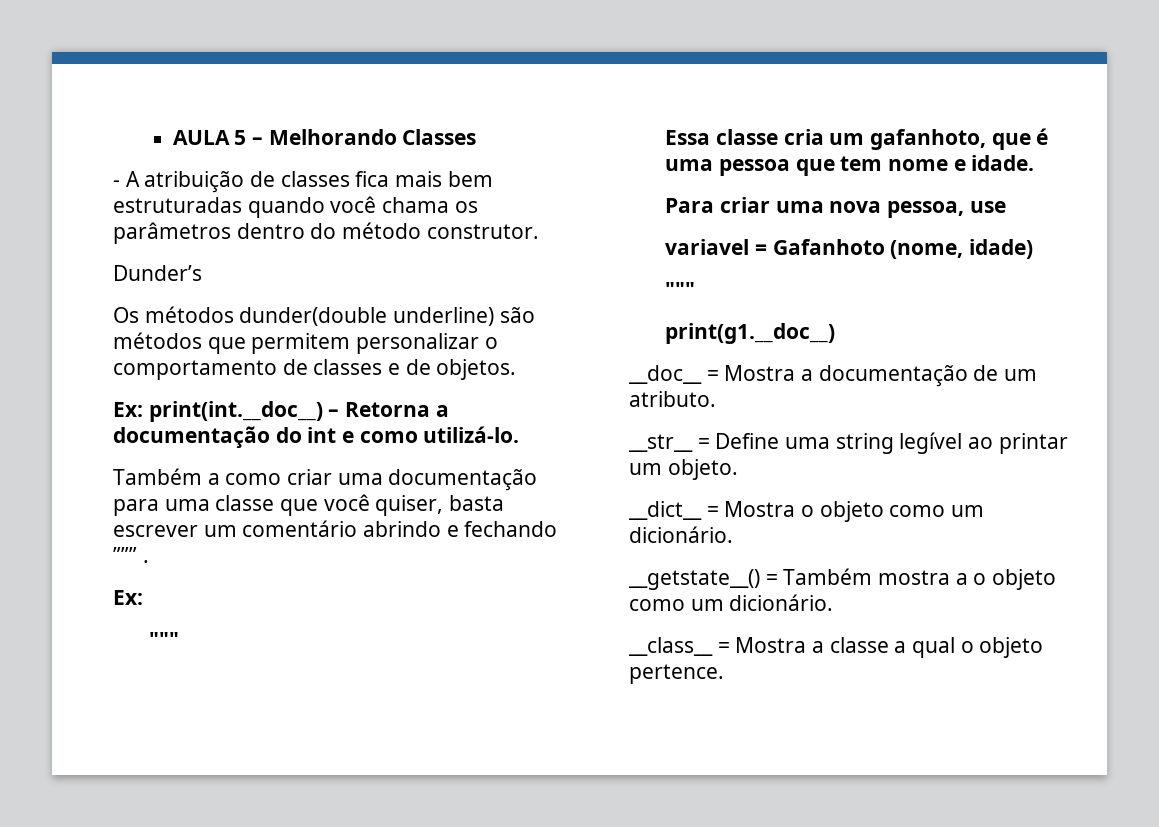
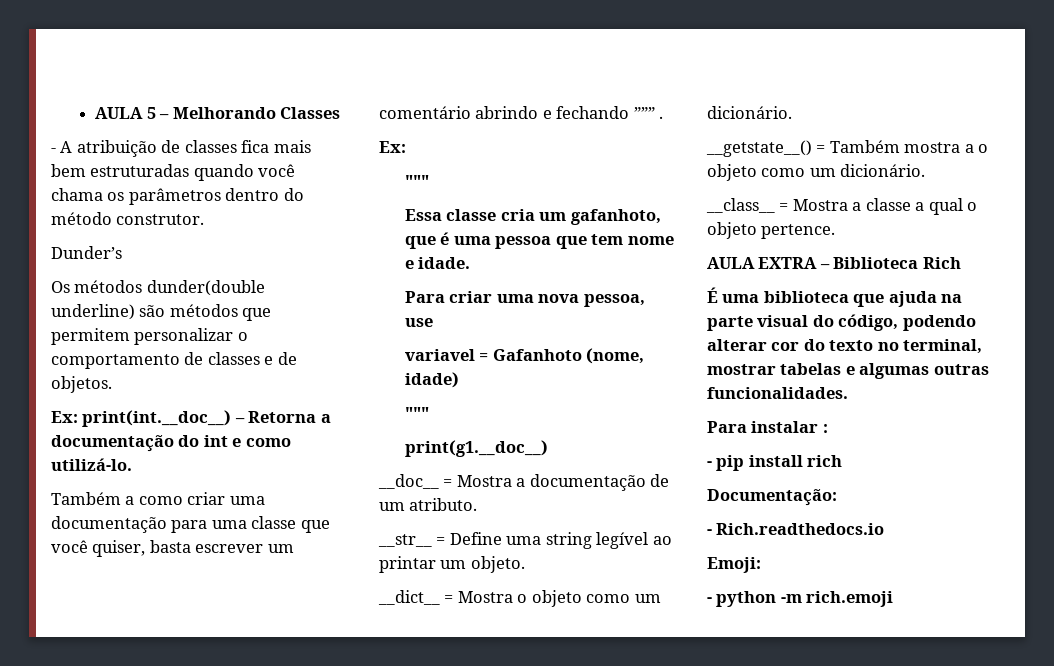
+ AULA EXTRA – Biblioteca Rich
+ É uma biblioteca que ajuda na parte visual do código, podendo alterar cor do texto no terminal, mostrar tabelas e algumas outras funcionalidades.
+ Para instalar :
+ - pip install rich
+ Documentação:
+ - Rich.readthedocs.io
+ Emoji:
+ - python -m rich.emoji

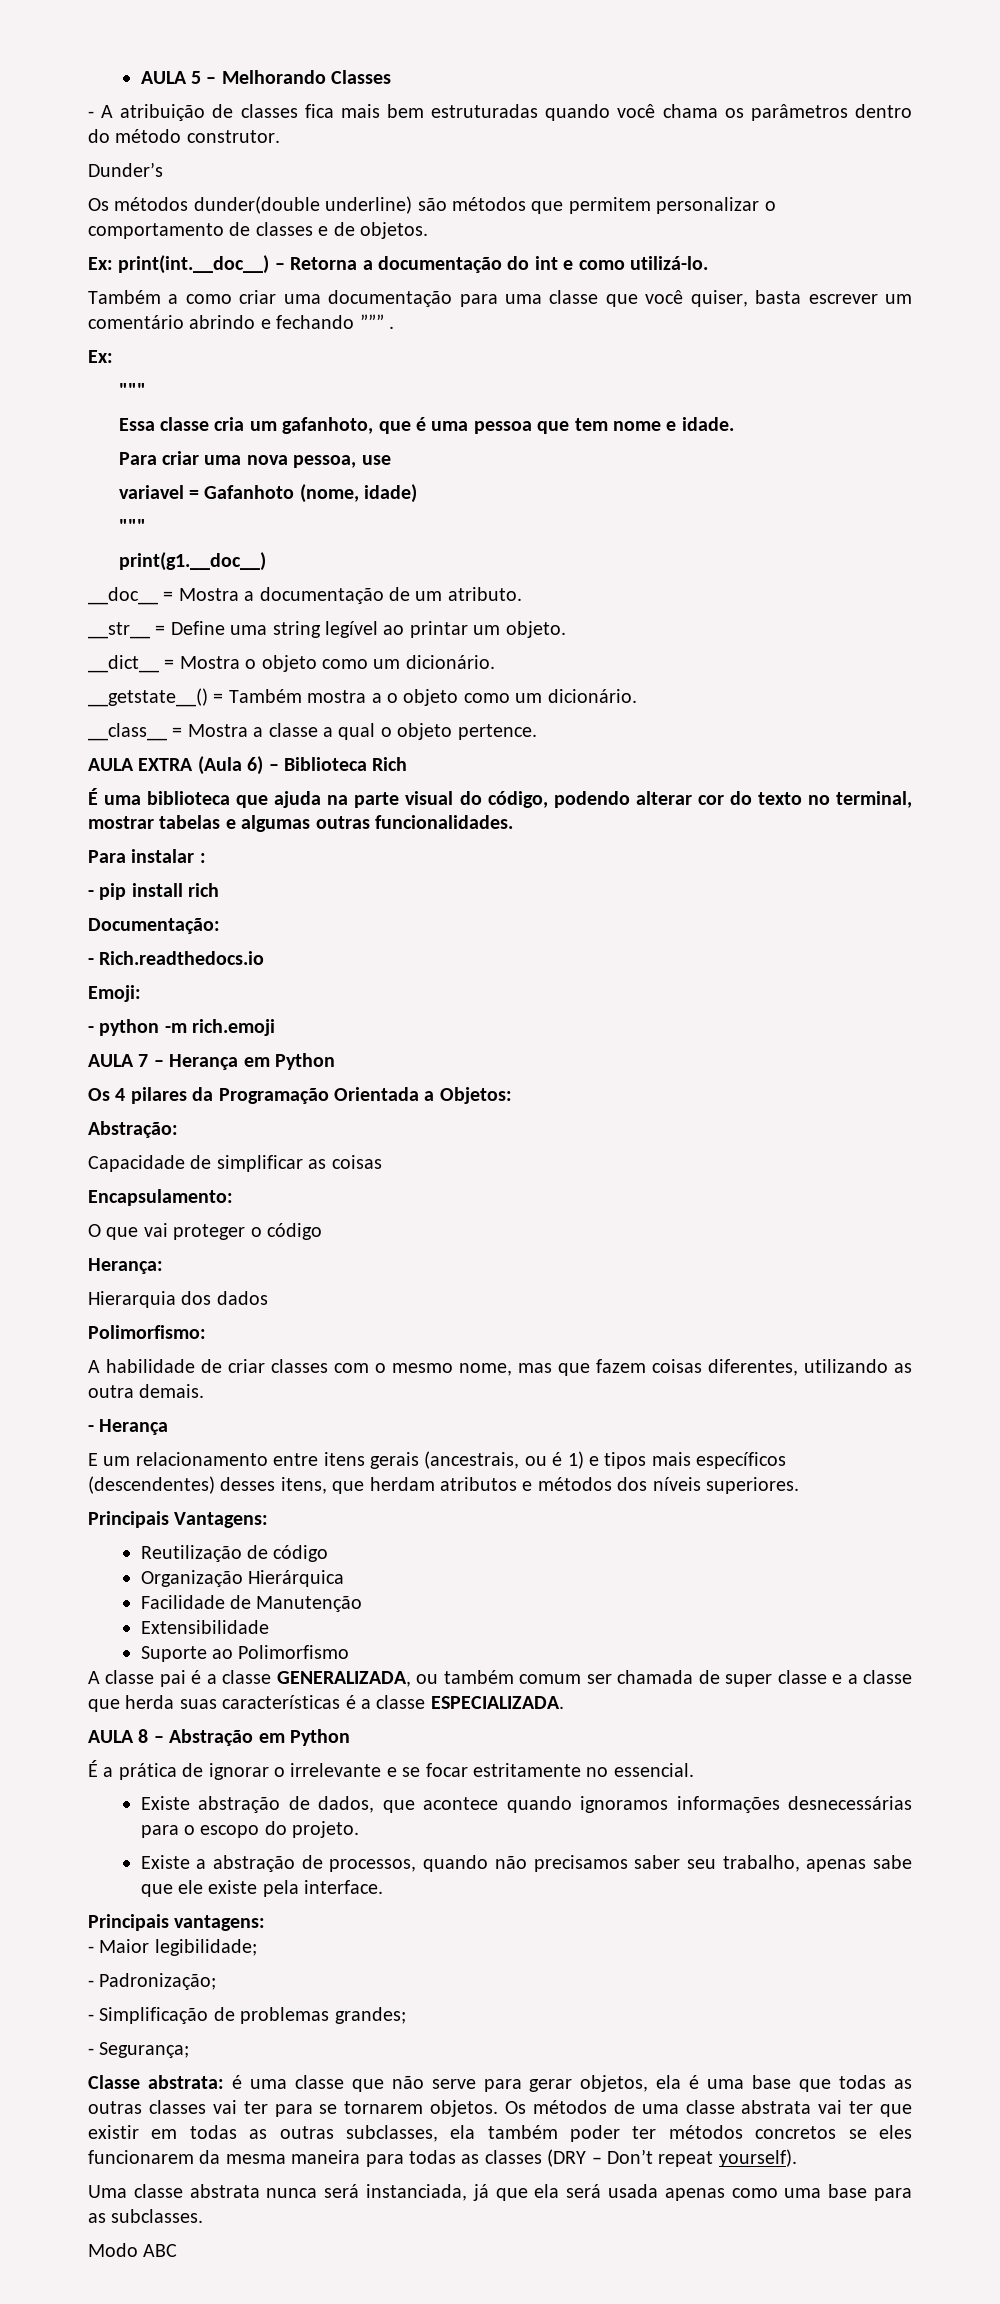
- AULA EXTRA – Biblioteca Rich
+ AULA EXTRA (Aula 6) – Biblioteca Rich
+ AULA 7 – Herança em Python
+ Os 4 pilares da Programação Orientada a Objetos:
+ Abstração:
+ Capacidade de simplificar as coisas
+ Encapsulamento:
+ O que vai proteger o código
+ Herança:
+ Hierarquia dos dados
+ Polimorfismo:
+ A habilidade de criar classes com o mesmo nome, mas que fazem coisas diferentes, utilizando as outra demais.
+ - Herança
+ E um relacionamento entre itens gerais (ancestrais, ou é 1) e tipos mais específicos (descendentes) desses itens, que herdam atributos e métodos dos níveis superiores.
+ Principais Vantagens:
+ Reutilização de código
+ Organização Hierárquica
+ Facilidade de Manutenção
+ Extensibilidade
+ Suporte ao Polimorfismo
+ A classe pai é a classe GENERALIZADA, ou também comum ser chamada de super classe e a classe que herda suas características é a classe ESPECIALIZADA.
+ AULA 8 – Abstração em Python
+ É a prática de ignorar o irrelevante e se focar estritamente no essencial.
+ Existe abstração de dados, que acontece quando ignoramos informações desnecessárias para o escopo do projeto.
+ Existe a abstração de processos, quando não precisamos saber seu trabalho, apenas sabe que ele existe pela interface.
+ Principais vantagens:
+ - Maior legibilidade;
+ - Padronização;
+ - Simplificação de problemas grandes;
+ - Segurança;
+ Classe abstrata: é uma classe que não serve para gerar objetos, ela é uma base que todas as outras classes vai ter para se tornarem objetos. Os métodos de uma classe abstrata vai ter que existir em todas as outras subclasses, ela também poder ter métodos concretos se eles funcionarem da mesma maneira para todas as classes (DRY – Don’t repeat yourself).
+ Uma classe abstrata nunca será instanciada, já que ela será usada apenas como uma base para as subclasses.
+ Modo ABC

